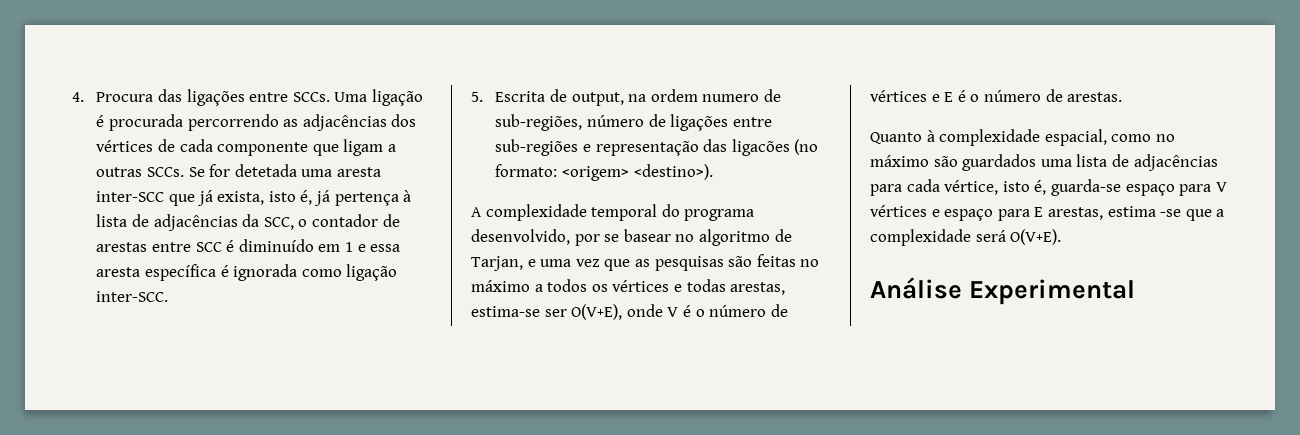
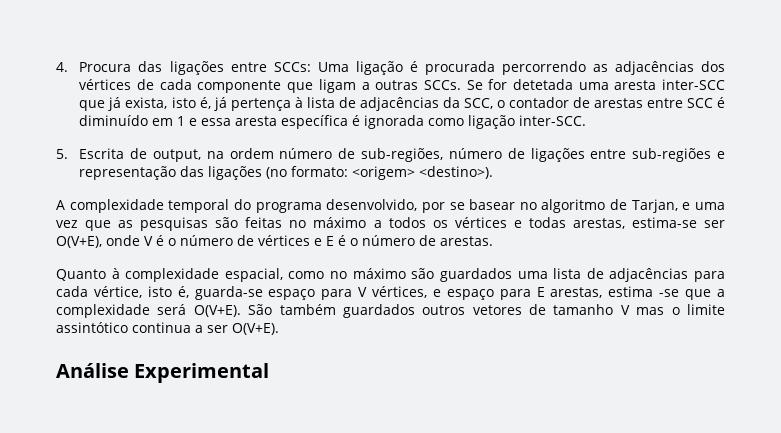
- 4. Procura das ligações entre SCCs. Uma ligação é procurada percorrendo as adjacências dos vértices de cada componente que ligam a outras SCCs.
+ 4. Procura das ligações entre SCCs: Uma ligação é procurada percorrendo as adjacências dos vértices de cada componente que ligam a outras SCCs.
- 5. Escrita de output, na ordem numero de sub-regiões, número de ligações entre sub-regiões e representação das ligacões (no formato: <origem> <destino>).
+ 5. Escrita de output, na ordem número de sub-regiões, número de ligações entre sub-regiões e representação das ligações (no formato: <origem> <destino>).
- Quanto à complexidade espacial, como no máximo são guardados uma lista de adjacências para cada vértice, isto é, guarda-se espaço para V vértices e espaço para E arestas, estima -se que a complexidade será O(V+E).
+ Quanto à complexidade espacial, como no máximo são guardados uma lista de adjacências para cada vértice, isto é, guarda-se espaço para V vértices, e espaço para E arestas, estima -se que a complexidade será O(V+E). São também guardados outros vetores de tamanho V mas o limite assintótico continua a ser O(V+E).

